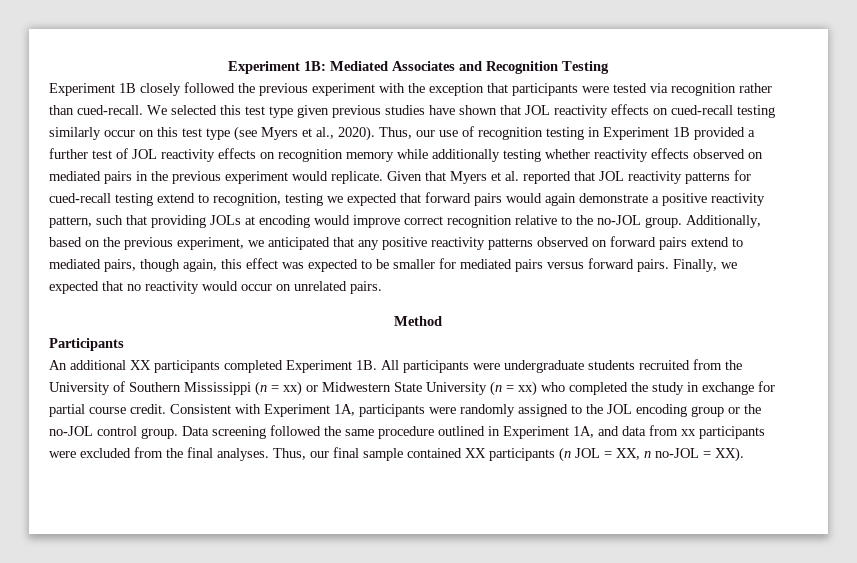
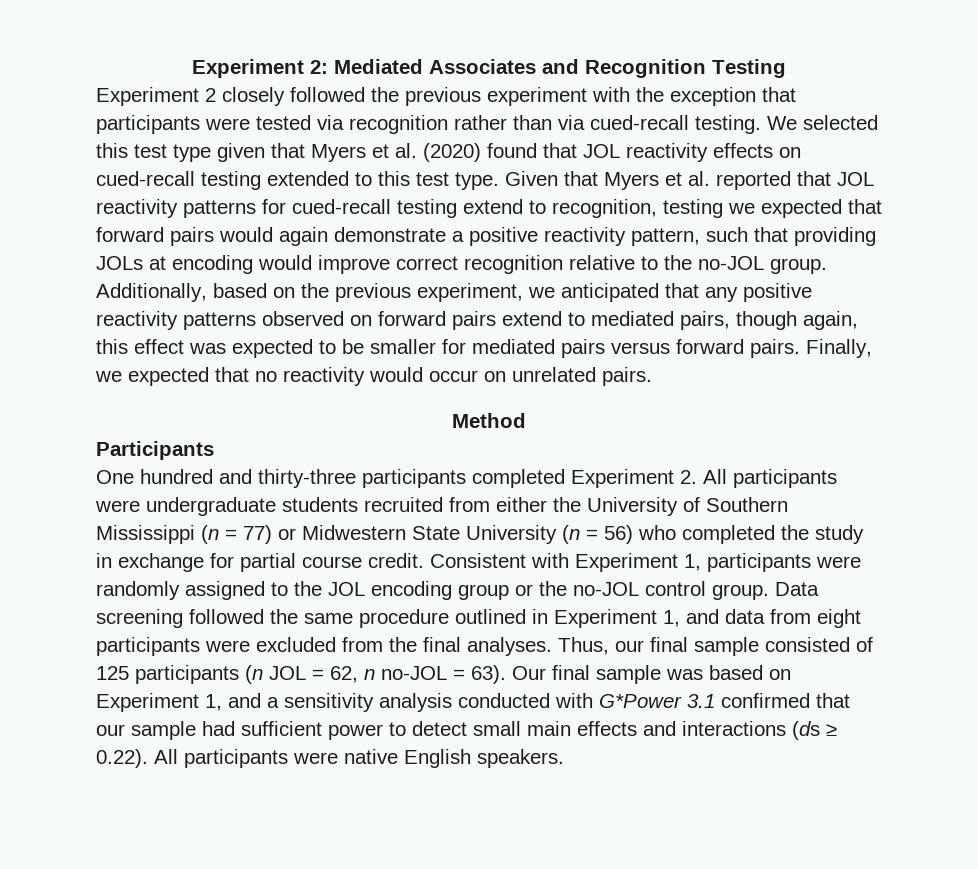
- Experiment 1B: Mediated Associates and Recognition Testing
+ Experiment 2: Mediated Associates and Recognition Testing
- Experiment 1B closely followed the previous experiment with the exception that participants were tested via recognition rather than cued-recall.
+ Experiment 2 closely followed the previous experiment with the exception that participants were tested via recognition rather than via cued-recall testing.
- We selected this test type given previous studies have shown that JOL reactivity effects on cued-recall testing similarly occur on this test type (see Myers et al., 2020). Thus, our use of recognition testing in Experiment 1B provided a further test of JOL reactivity effects on recognition memory while additionally testing whether reactivity effects observed on mediated pairs in the previous experiment would replicate.
+ We selected this test type given that Myers et al. (2020) found that JOL reactivity effects on cued-recall testing extended to this test type.
- An additional XX participants completed Experiment 1B. All participants were undergraduate students recruited from the University of Southern Mississippi (n = xx) or Midwestern State University (n = xx) who completed the study in exchange for partial course credit.
+ One hundred and thirty-three participants completed Experiment 2. All participants were undergraduate students recruited from either the University of Southern Mississippi (n = 77) or Midwestern State University (n = 56) who completed the study in exchange for partial course credit.
- Consistent with Experiment 1A, participants were randomly assigned to the JOL encoding group or the no-JOL control group.
+ Consistent with Experiment 1, participants were randomly assigned to the JOL encoding group or the no-JOL control group.
- Data screening followed the same procedure outlined in Experiment 1A, and data from xx participants were excluded from the final analyses.
+ Data screening followed the same procedure outlined in Experiment 1, and data from eight participants were excluded from the final analyses.
- Thus, our final sample contained XX participants (n JOL = XX, n no-JOL = XX).
+ Thus, our final sample consisted of 125 participants (n JOL = 62, n no-JOL = 63). Our final sample was based on Experiment 1, and a sensitivity analysis conducted with G*Power 3.1 confirmed that our sample had sufficient power to detect small main effects and interactions (ds ≥ 0.22). All participants were native English speakers.

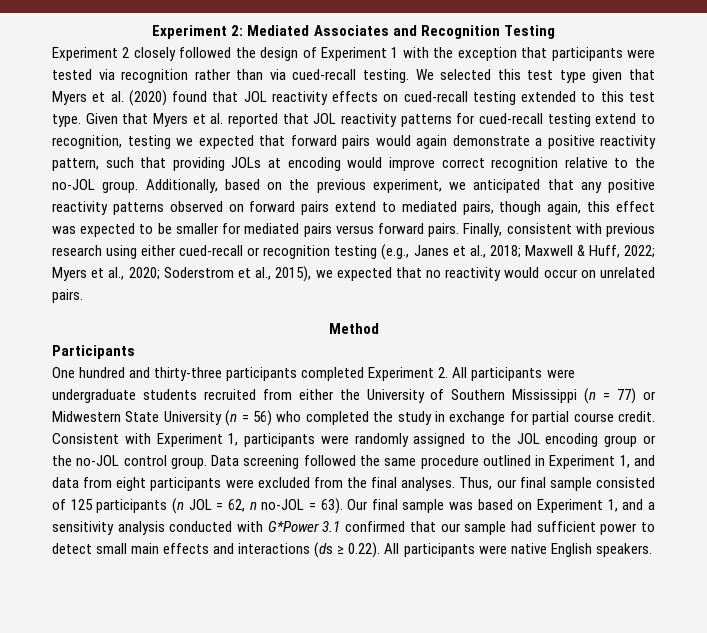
- Experiment 2 closely followed the previous experiment with the exception that participants were tested via recognition rather than via cued-recall testing.
+ Experiment 2 closely followed the design of Experiment 1 with the exception that participants were tested via recognition rather than via cued-recall testing.
- Finally, we expected that no reactivity would occur on unrelated pairs.
+ Finally, consistent with previous research using either cued-recall or recognition testing (e.g., Janes et al., 2018; Maxwell & Huff, 2022; Myers et al., 2020; Soderstrom et al., 2015), we expected that no reactivity would occur on unrelated pairs.

